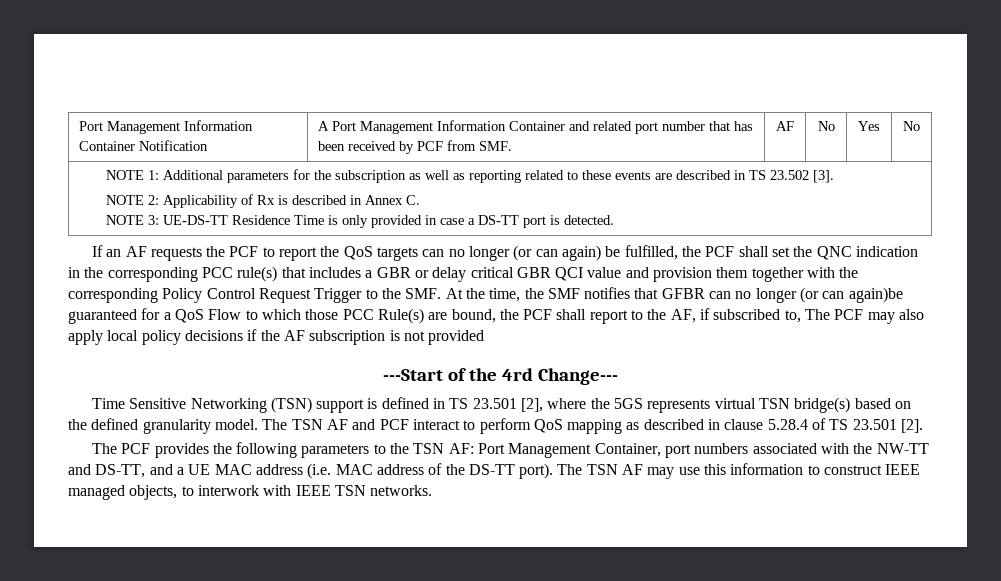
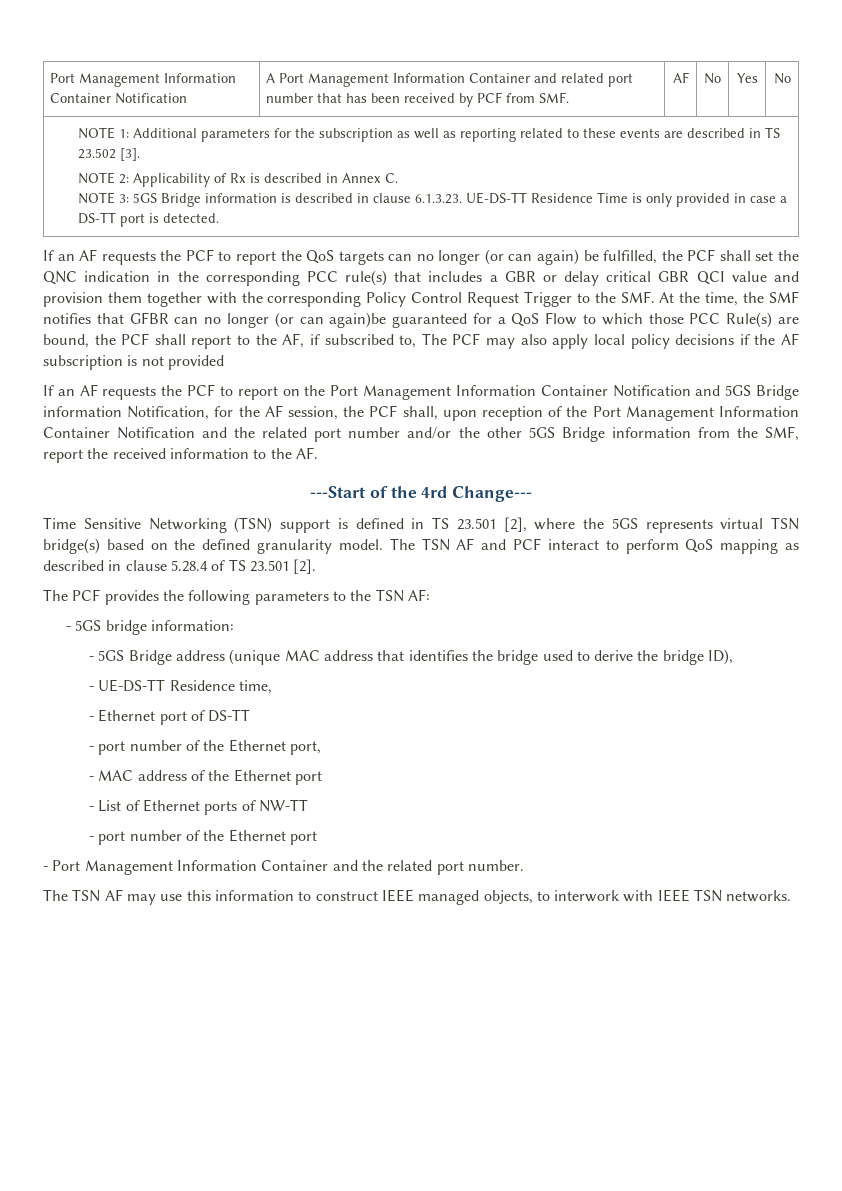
- NOTE 3: UE-DS-TT Residence Time is only provided in case a DS-TT port is detected.
+ NOTE 3: 5GS Bridge information is described in clause 6.1.3.23. UE-DS-TT Residence Time is only provided in case a DS-TT port is detected.
+ If an AF requests the PCF to report on the Port Management Information Container Notification and 5GS Bridge information Notification, for the AF session, the PCF shall, upon reception of the Port Management Information Container Notification and the related port number and/or the other 5GS Bridge information from the SMF, report the received information to the AF.
- The PCF provides the following parameters to the TSN AF: Port Management Container, port numbers associated with the NW-TT and DS-TT, and a UE MAC address (i.e. MAC address of the DS-TT port). The TSN AF may use this information to construct IEEE managed objects, to interwork with IEEE TSN networks.
+ The PCF provides the following parameters to the TSN AF:
+ - 5GS bridge information:
+ - 5GS Bridge address (unique MAC address that identifies the bridge used to derive the bridge ID),
+ - UE-DS-TT Residence time,
+ - Ethernet port of DS-TT
+ - port number of the Ethernet port,
+ - MAC address of the Ethernet port
+ - List of Ethernet ports of NW-TT
+ - port number of the Ethernet port
+ - Port Management Information Container and the related port number.
+ The TSN AF may use this information to construct IEEE managed objects, to interwork with IEEE TSN networks.

